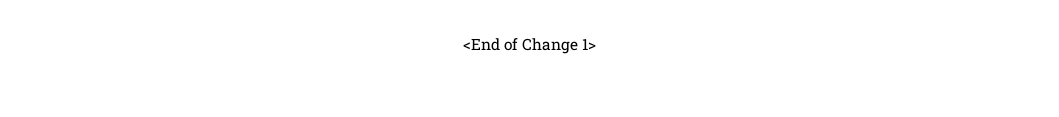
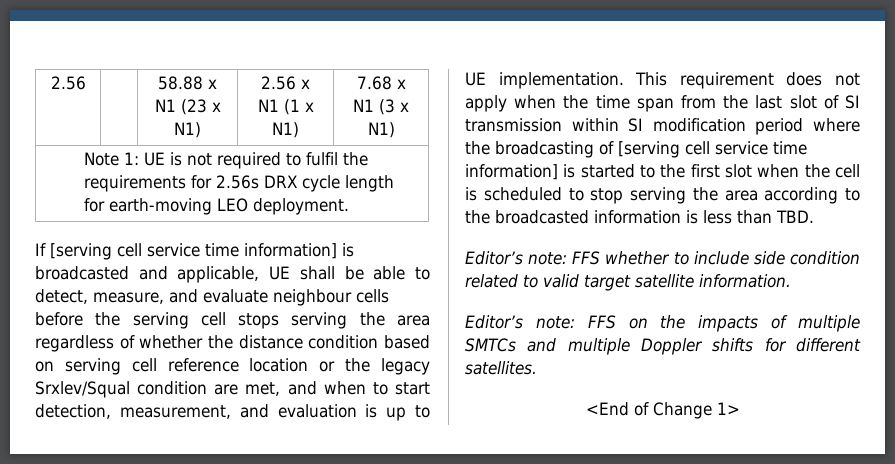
+ 2.56 | | 58.88 x N1 (23 x N1) | 2.56 x N1 (1 x N1) | 7.68 x N1 (3 x N1)
+ Note 1: UE is not required to fulfil the requirements for 2.56s DRX cycle length for earth-moving LEO deployment.
+ If [serving cell service time information] is broadcasted and applicable, UE shall be able to detect, measure, and evaluate neighbour cells before the serving cell stops serving the area regardless of whether the distance condition based on serving cell reference location or the legacy Srxlev/Squal condition are met, and when to start detection, measurement, and evaluation is up to UE implementation. This requirement does not apply when the time span from the last slot of SI transmission within SI modification period where the broadcasting of [serving cell service time information] is started to the first slot when the cell is scheduled to stop serving the area according to the broadcasted information is less than TBD.
+ Editor’s note: FFS whether to include side condition related to valid target satellite information.
+ Editor’s note: FFS on the impacts of multiple SMTCs and multiple Doppler shifts for different satellites.

